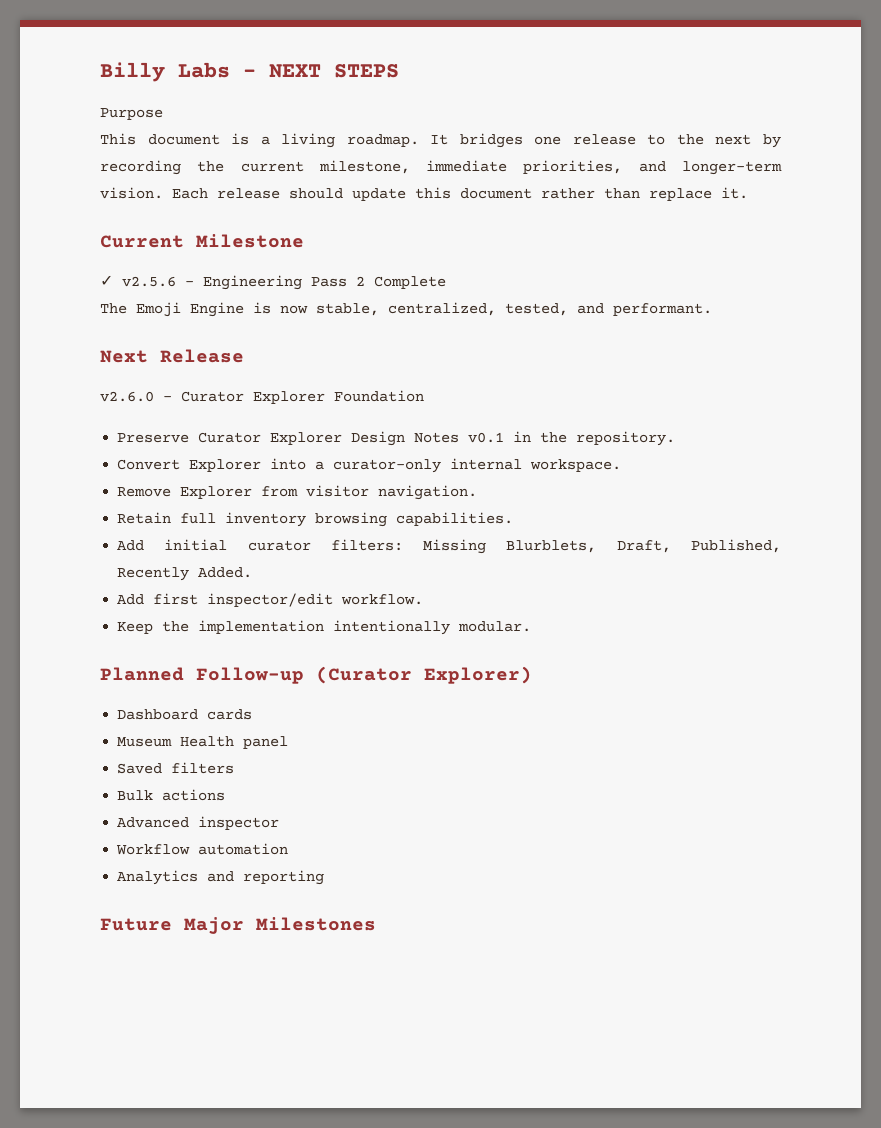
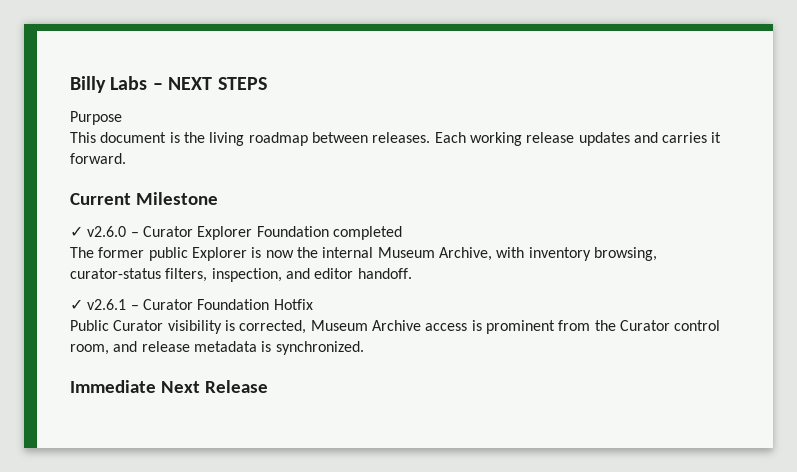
- This document is a living roadmap. It bridges one release to the next by recording the current milestone, immediate priorities, and longer-term vision. Each release should update this document rather than replace it.
+ This document is the living roadmap between releases. Each working release updates and carries it forward.
  Current Milestone
- ✓ v2.5.6 – Engineering Pass 2 Complete
- The Emoji Engine is now stable, centralized, tested, and performant.
- Next Release
- v2.6.0 – Curator Explorer Foundation
- Preserve Curator Explorer Design Notes v0.1 in the repository.
- Convert Explorer into a curator-only internal workspace.
- Remove Explorer from visitor navigation.
- Retain full inventory browsing capabilities.
- Add initial curator filters: Missing Blurblets, Draft, Published, Recently Added.
- Add first inspector/edit workflow.
- Keep the implementation intentionally modular.
- Planned Follow-up (Curator Explorer)
- Dashboard cards
- Museum Health panel
- Saved filters
- Bulk actions
- Advanced inspector
- Workflow automation
- Analytics and reporting
- Future Major Milestones
+ ✓ v2.6.0 – Curator Explorer Foundation completed
+ The former public Explorer is now the internal Museum Archive, with inventory browsing, curator-status filters, inspection, and editor handoff.
+ ✓ v2.6.1 – Curator Foundation Hotfix
+ Public Curator visibility is corrected, Museum Archive access is prominent from the Curator control room, and release metadata is synchronized.
+ Immediate Next Release

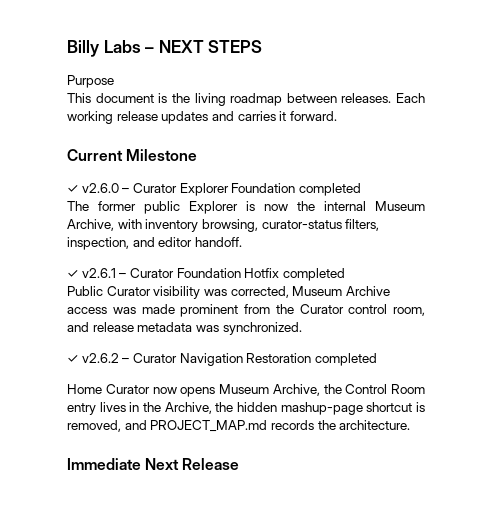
- ✓ v2.6.1 – Curator Foundation Hotfix
+ ✓ v2.6.1 – Curator Foundation Hotfix completed
- Public Curator visibility is corrected, Museum Archive access is prominent from the Curator control room, and release metadata is synchronized.
+ Public Curator visibility was corrected, Museum Archive access was made prominent from the Curator control room, and release metadata was synchronized.
+ ✓ v2.6.2 – Curator Navigation Restoration completed
+ Home Curator now opens Museum Archive, the Control Room entry lives in the Archive, the hidden mashup-page shortcut is removed, and PROJECT_MAP.md records the architecture.

